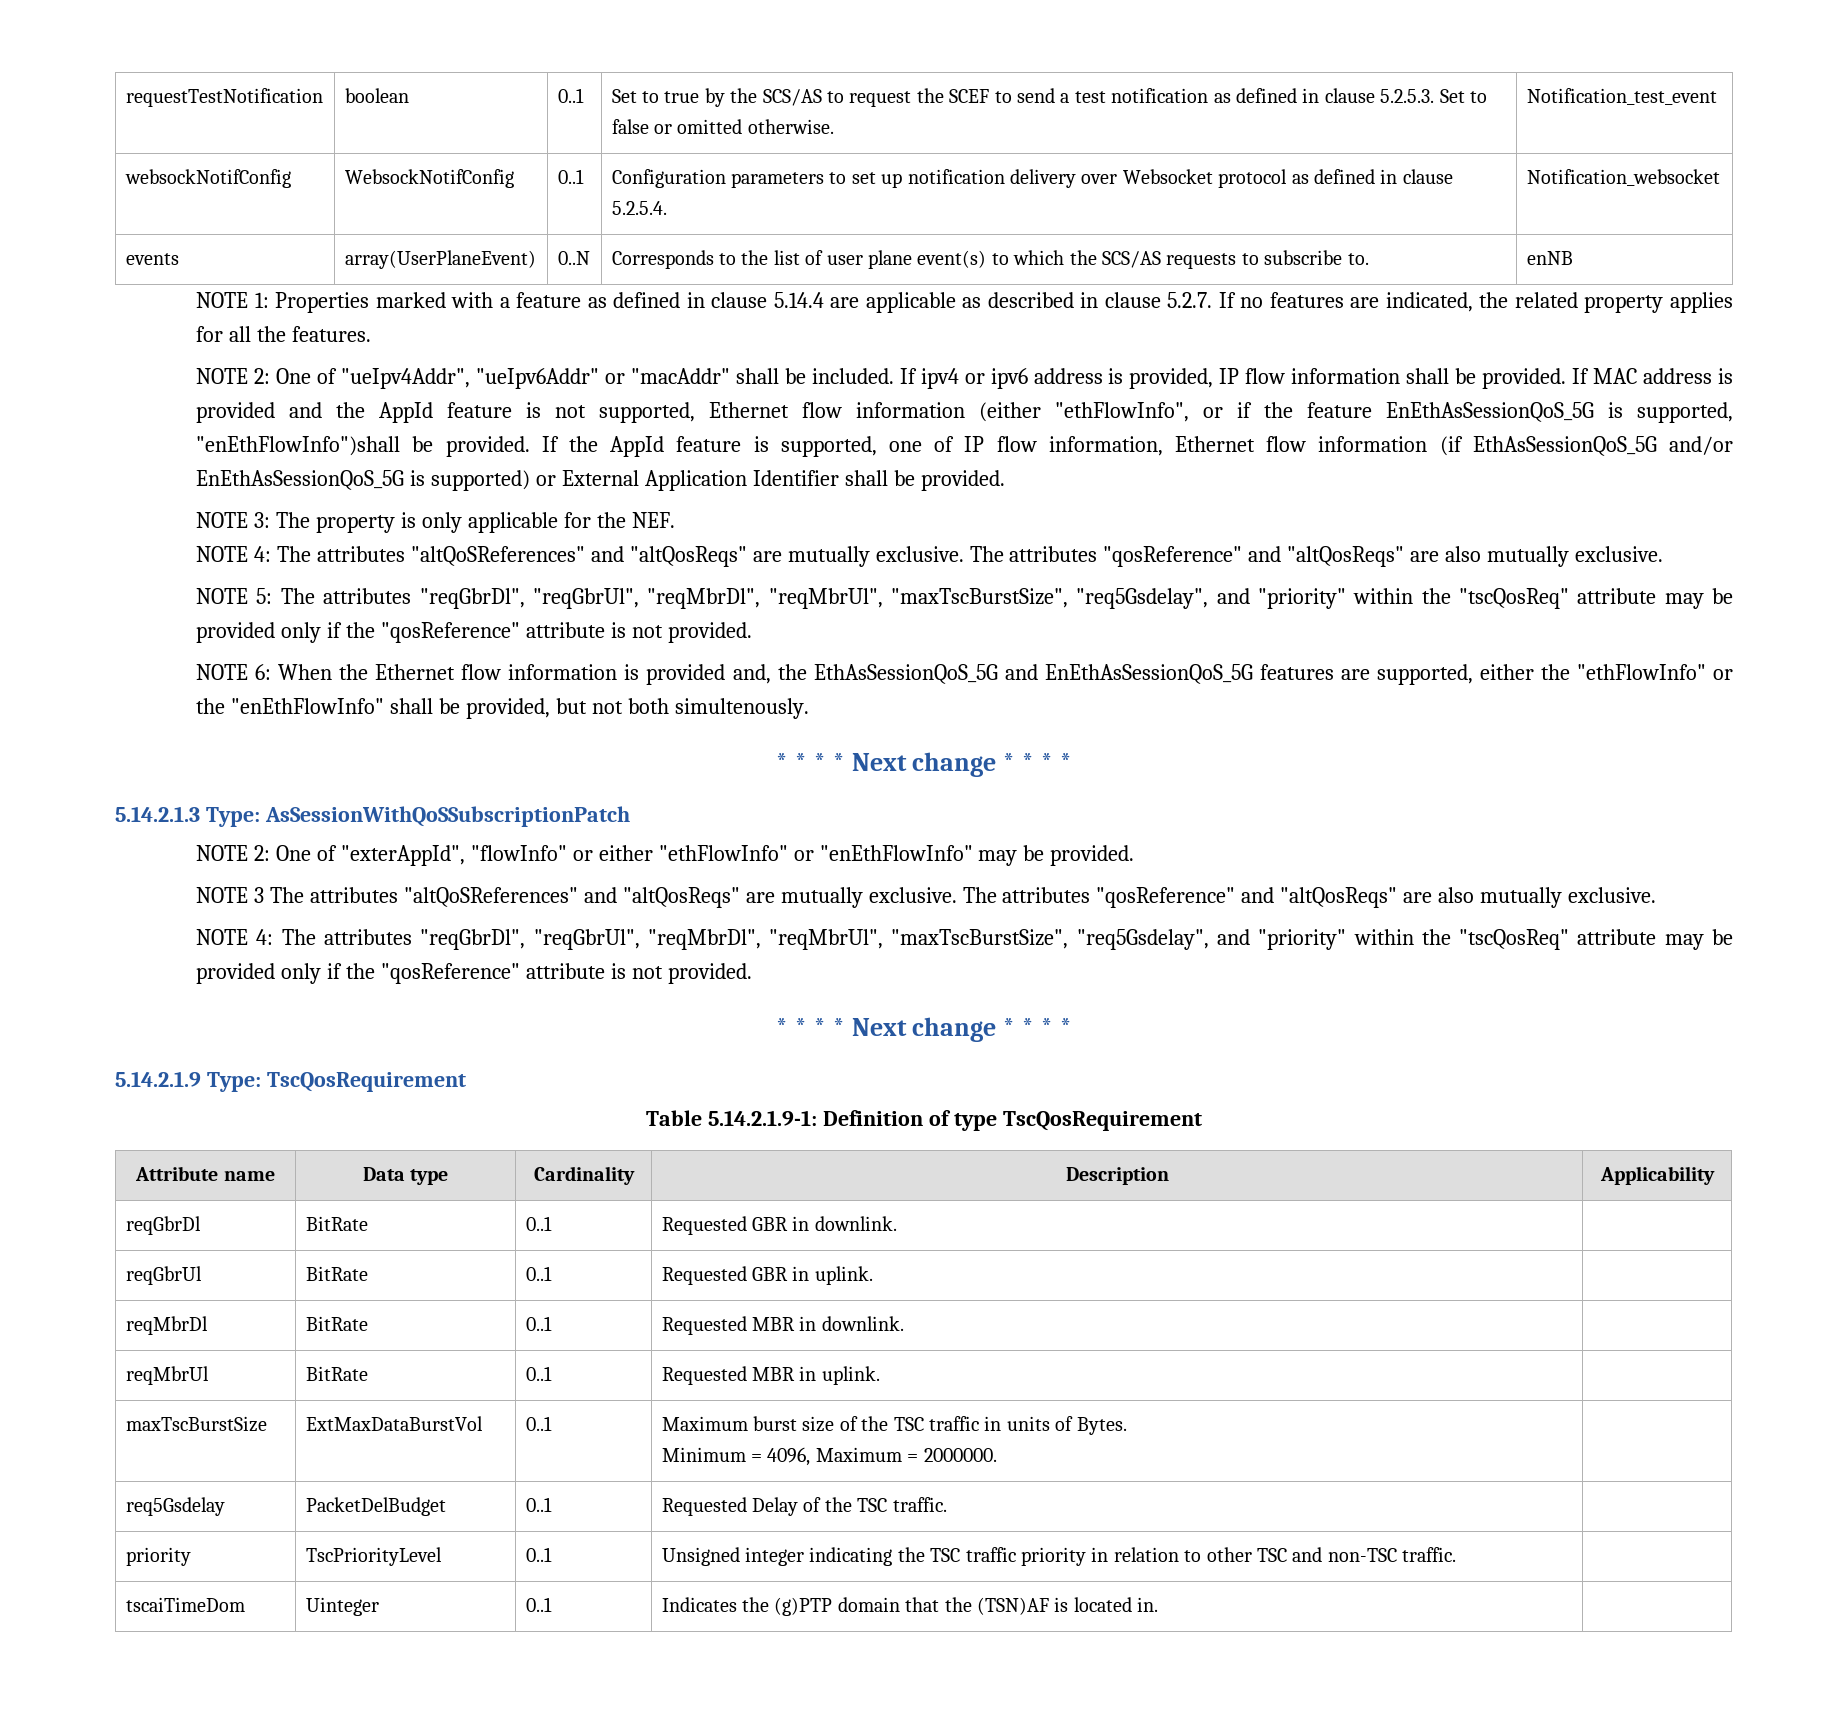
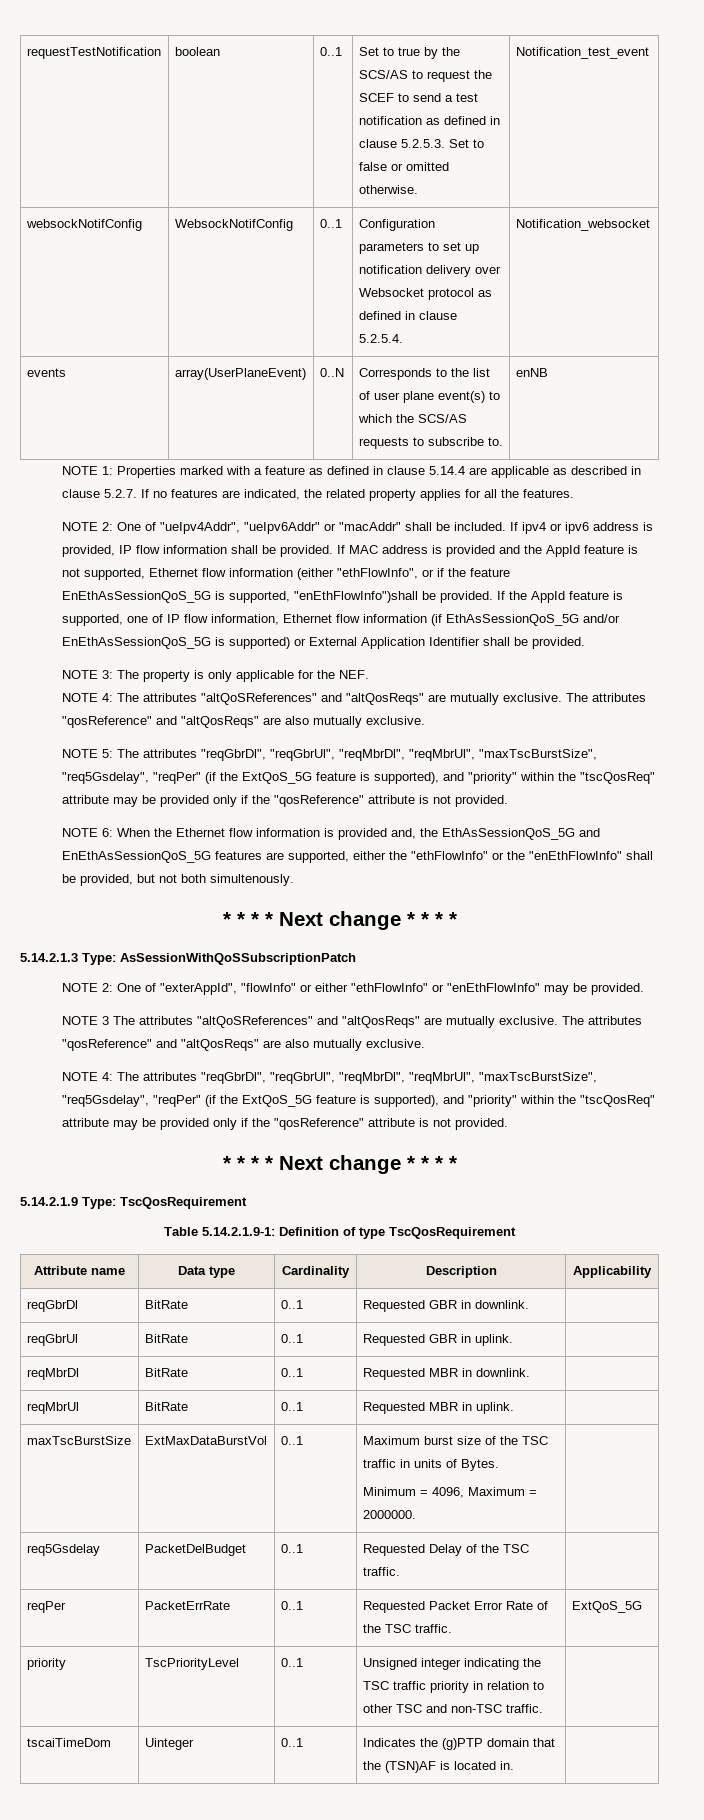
- NOTE 5: The attributes "reqGbrDl", "reqGbrUl", "reqMbrDl", "reqMbrUl", "maxTscBurstSize", "req5Gsdelay", and "priority" within the "tscQosReq" attribute may be provided only if the "qosReference" attribute is not provided.
+ NOTE 5: The attributes "reqGbrDl", "reqGbrUl", "reqMbrDl", "reqMbrUl", "maxTscBurstSize", "req5Gsdelay", "reqPer" (if the ExtQoS_5G feature is supported), and "priority" within the "tscQosReq" attribute may be provided only if the "qosReference" attribute is not provided.
- NOTE 4: The attributes "reqGbrDl", "reqGbrUl", "reqMbrDl", "reqMbrUl", "maxTscBurstSize", "req5Gsdelay", and "priority" within the "tscQosReq" attribute may be provided only if the "qosReference" attribute is not provided.
+ NOTE 4: The attributes "reqGbrDl", "reqGbrUl", "reqMbrDl", "reqMbrUl", "maxTscBurstSize", "req5Gsdelay", "reqPer" (if the ExtQoS_5G feature is supported), and "priority" within the "tscQosReq" attribute may be provided only if the "qosReference" attribute is not provided.
+ reqPer | PacketErrRate | 0..1 | Requested Packet Error Rate of the TSC traffic. | ExtQoS_5G

